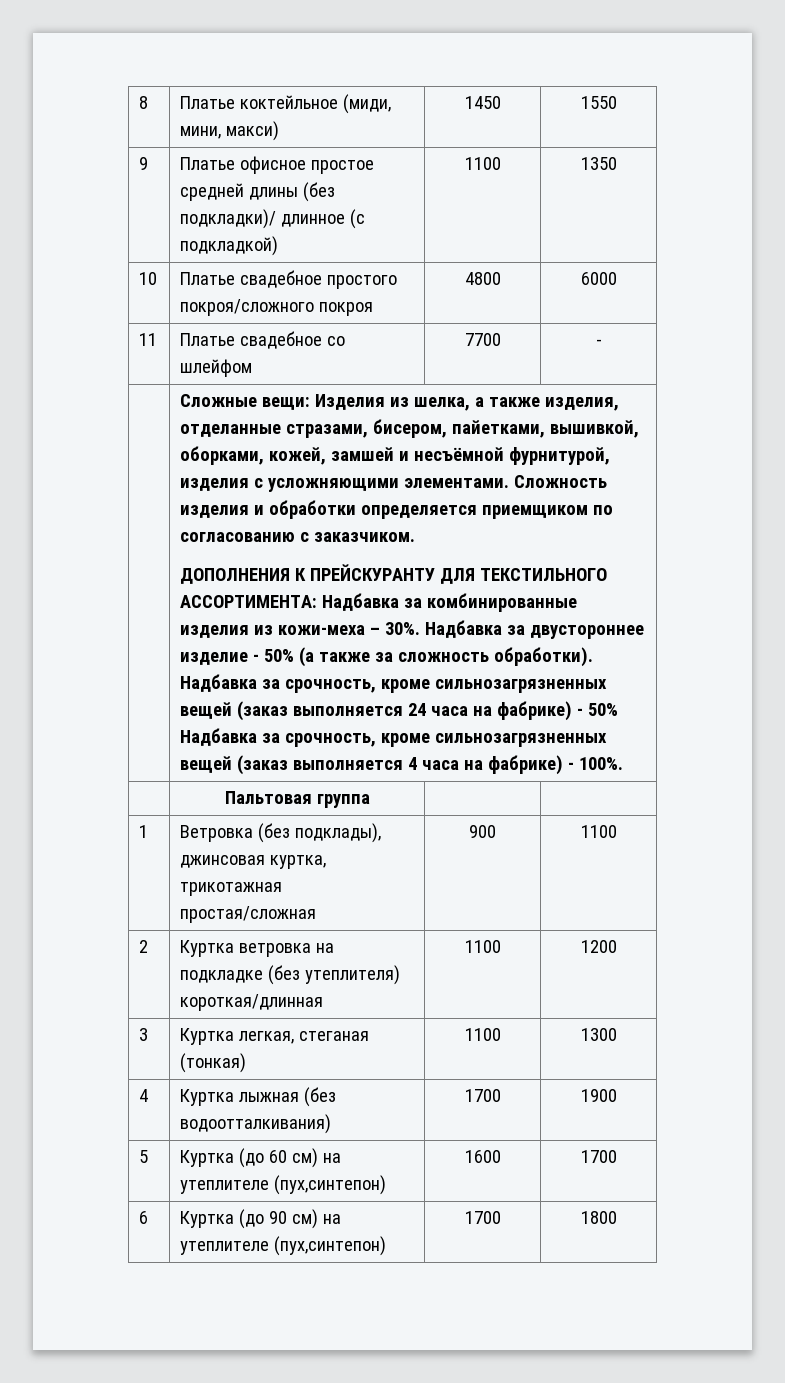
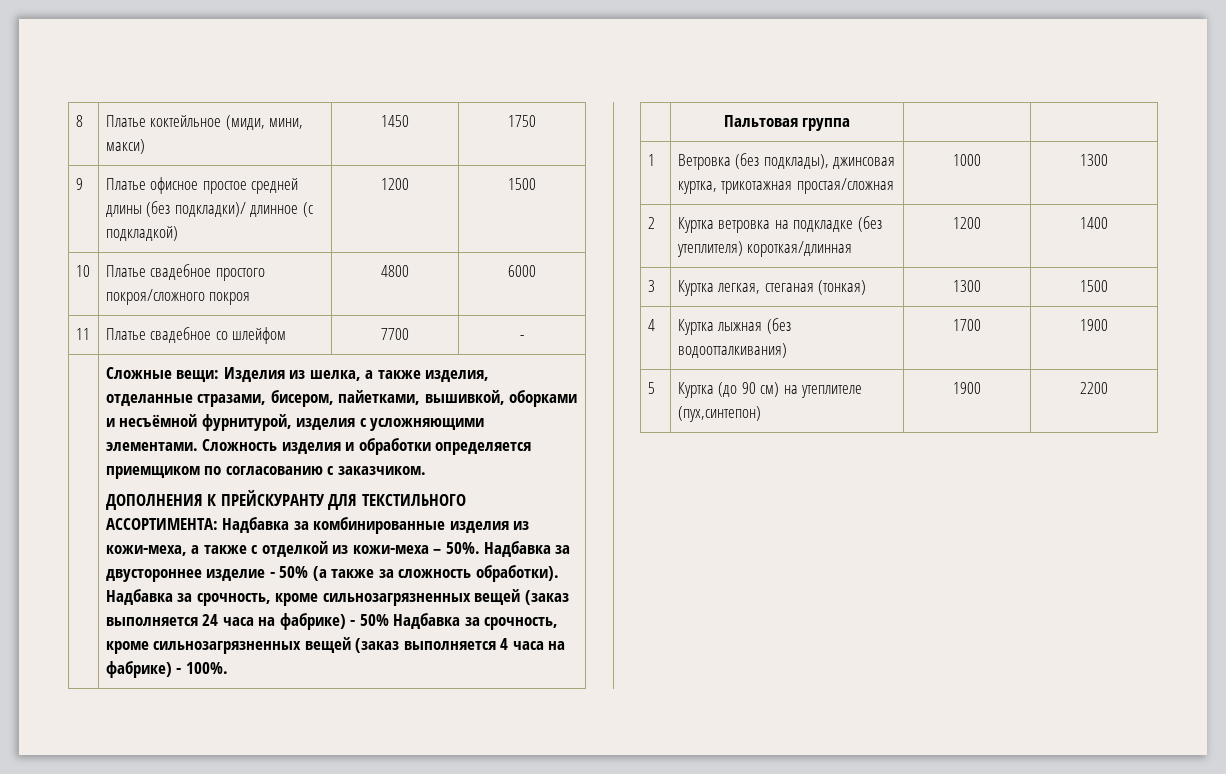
- 8 | Платье коктейльное (миди, мини, макси) | 1450 | 1550
+ 8 | Платье коктейльное (миди, мини, макси) | 1450 | 1750
- 9 | Платье офисное простое средней длины (без подкладки)/ длинное (с подкладкой) | 1100 | 1350
+ 9 | Платье офисное простое средней длины (без подкладки)/ длинное (с подкладкой) | 1200 | 1500
- Сложные вещи: Изделия из шелка, а также изделия, отделанные стразами, бисером, пайетками, вышивкой, оборками, кожей, замшей и несъёмной фурнитурой, изделия с усложняющими элементами.
+ Сложные вещи: Изделия из шелка, а также изделия, отделанные стразами, бисером, пайетками, вышивкой, оборками и несъёмной фурнитурой, изделия с усложняющими элементами.
- ДОПОЛНЕНИЯ К ПРЕЙСКУРАНТУ ДЛЯ ТЕКСТИЛЬНОГО АССОРТИМЕНТА: Надбавка за комбинированные изделия из кожи-меха – 30%.
+ ДОПОЛНЕНИЯ К ПРЕЙСКУРАНТУ ДЛЯ ТЕКСТИЛЬНОГО АССОРТИМЕНТА: Надбавка за комбинированные изделия из кожи-меха, а также с отделкой из кожи-меха – 50%.
- 1 | Ветровка (без подклады), джинсовая куртка, трикотажная простая/сложная | 900 | 1100
+ 1 | Ветровка (без подклады), джинсовая куртка, трикотажная простая/сложная | 1000 | 1300
- 2 | Куртка ветровка на подкладке (без утеплителя) короткая/длинная | 1100 | 1200
+ 2 | Куртка ветровка на подкладке (без утеплителя) короткая/длинная | 1200 | 1400
- 3 | Куртка легкая, стеганая (тонкая) | 1100 | 1300
+ 3 | Куртка легкая, стеганая (тонкая) | 1300 | 1500
- 5 | Куртка (до 60 см) на утеплителе (пух,синтепон) | 1600 | 1700
- 6 | Куртка (до 90 см) на утеплителе (пух,синтепон) | 1700 | 1800
+ 5 | Куртка (до 90 см) на утеплителе (пух,синтепон) | 1900 | 2200

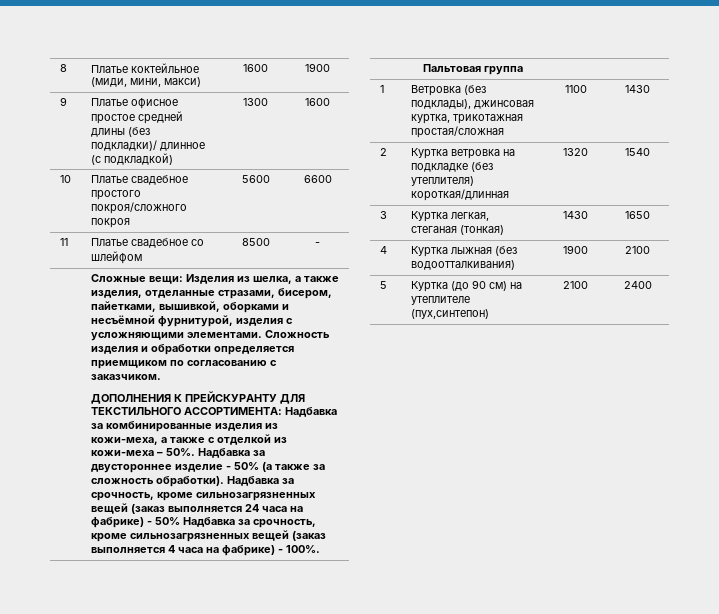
- 8 | Платье коктейльное (миди, мини, макси) | 1450 | 1750
+ 8 | Платье коктейльное (миди, мини, макси) | 1600 | 1900
- 9 | Платье офисное простое средней длины (без подкладки)/ длинное (с подкладкой) | 1200 | 1500
+ 9 | Платье офисное простое средней длины (без подкладки)/ длинное (с подкладкой) | 1300 | 1600
- 10 | Платье свадебное простого покроя/сложного покроя | 4800 | 6000
+ 10 | Платье свадебное простого покроя/сложного покроя | 5600 | 6600
- 11 | Платье свадебное со шлейфом | 7700 | -
+ 11 | Платье свадебное со шлейфом | 8500 | -
- 1 | Ветровка (без подклады), джинсовая куртка, трикотажная простая/сложная | 1000 | 1300
+ 1 | Ветровка (без подклады), джинсовая куртка, трикотажная простая/сложная | 1100 | 1430
- 2 | Куртка ветровка на подкладке (без утеплителя) короткая/длинная | 1200 | 1400
+ 2 | Куртка ветровка на подкладке (без утеплителя) короткая/длинная | 1320 | 1540
- 3 | Куртка легкая, стеганая (тонкая) | 1300 | 1500
+ 3 | Куртка легкая, стеганая (тонкая) | 1430 | 1650
- 4 | Куртка лыжная (без водоотталкивания) | 1700 | 1900
+ 4 | Куртка лыжная (без водоотталкивания) | 1900 | 2100
- 5 | Куртка (до 90 см) на утеплителе (пух,синтепон) | 1900 | 2200
+ 5 | Куртка (до 90 см) на утеплителе (пух,синтепон) | 2100 | 2400

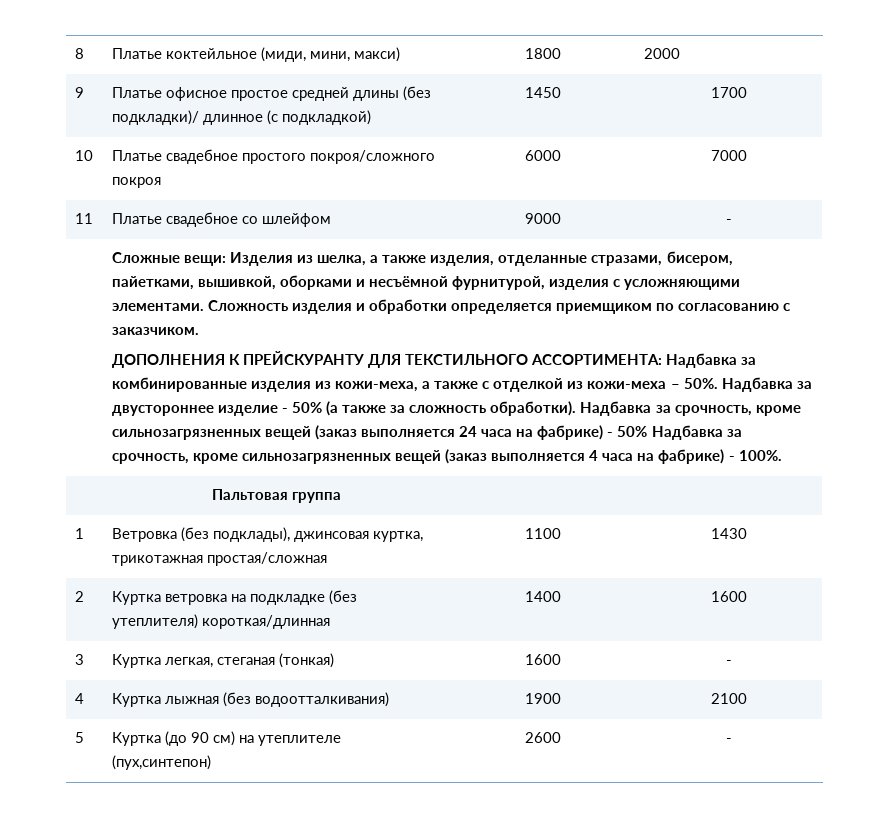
- 8 | Платье коктейльное (миди, мини, макси) | 1600 | 1900
+ 8 | Платье коктейльное (миди, мини, макси) | 1800 | 2000
- 9 | Платье офисное простое средней длины (без подкладки)/ длинное (с подкладкой) | 1300 | 1600
+ 9 | Платье офисное простое средней длины (без подкладки)/ длинное (с подкладкой) | 1450 | 1700
- 10 | Платье свадебное простого покроя/сложного покроя | 5600 | 6600
+ 10 | Платье свадебное простого покроя/сложного покроя | 6000 | 7000
- 11 | Платье свадебное со шлейфом | 8500 | -
+ 11 | Платье свадебное со шлейфом | 9000 | -
- 2 | Куртка ветровка на подкладке (без утеплителя) короткая/длинная | 1320 | 1540
+ 2 | Куртка ветровка на подкладке (без утеплителя) короткая/длинная | 1400 | 1600
- 3 | Куртка легкая, стеганая (тонкая) | 1430 | 1650
+ 3 | Куртка легкая, стеганая (тонкая) | 1600 | -
- 5 | Куртка (до 90 см) на утеплителе (пух,синтепон) | 2100 | 2400
+ 5 | Куртка (до 90 см) на утеплителе (пух,синтепон) | 2600 | -

